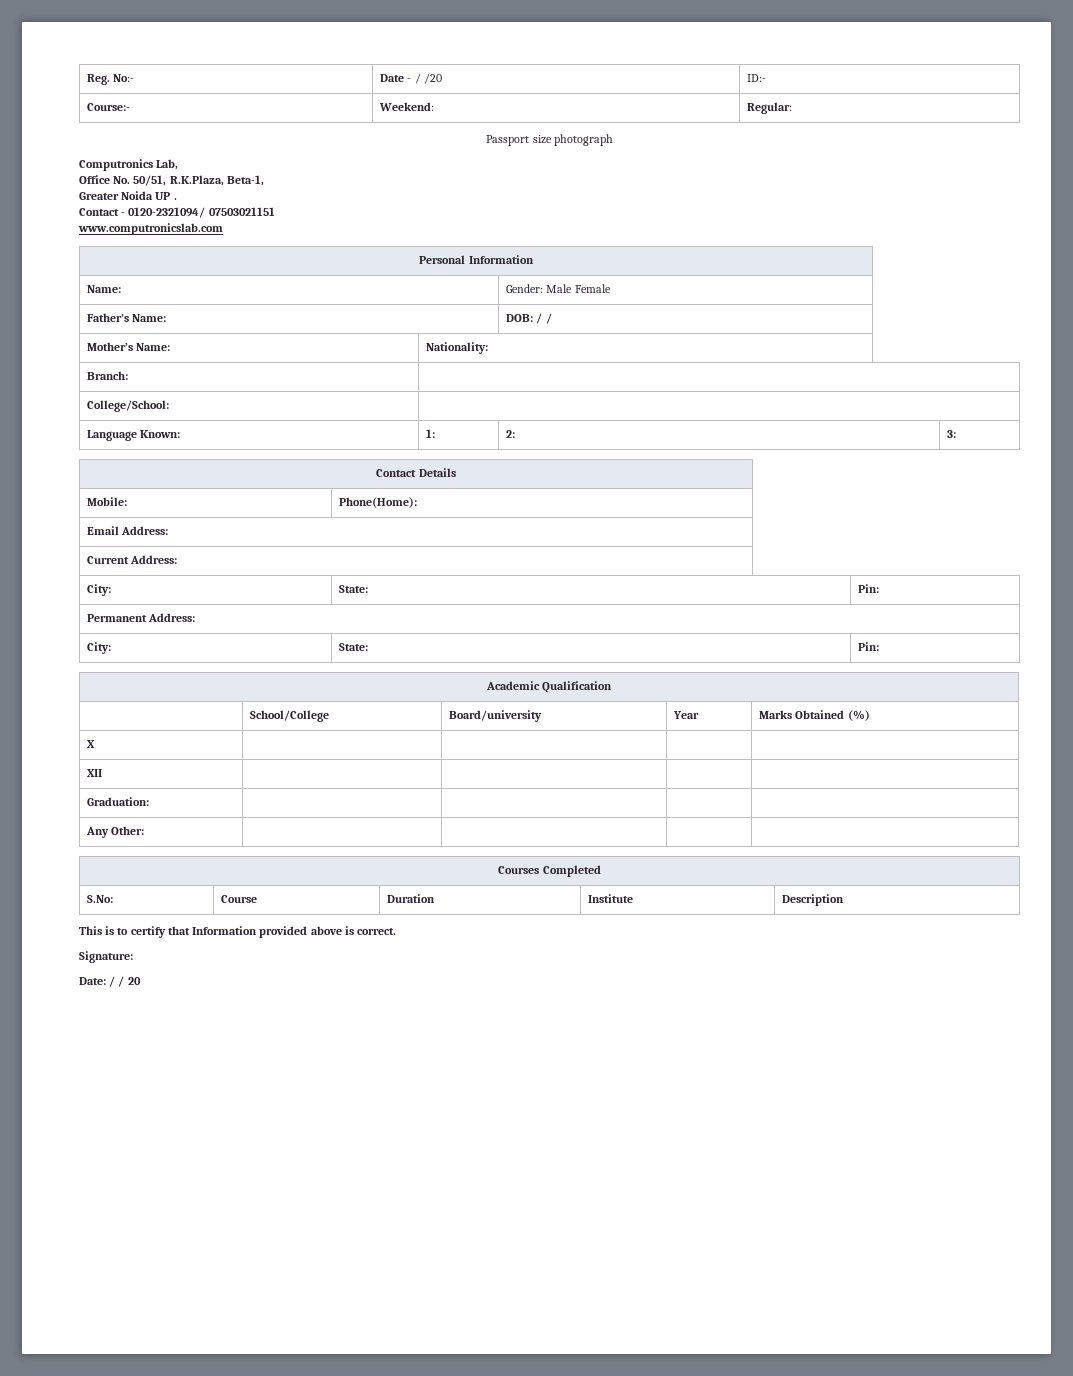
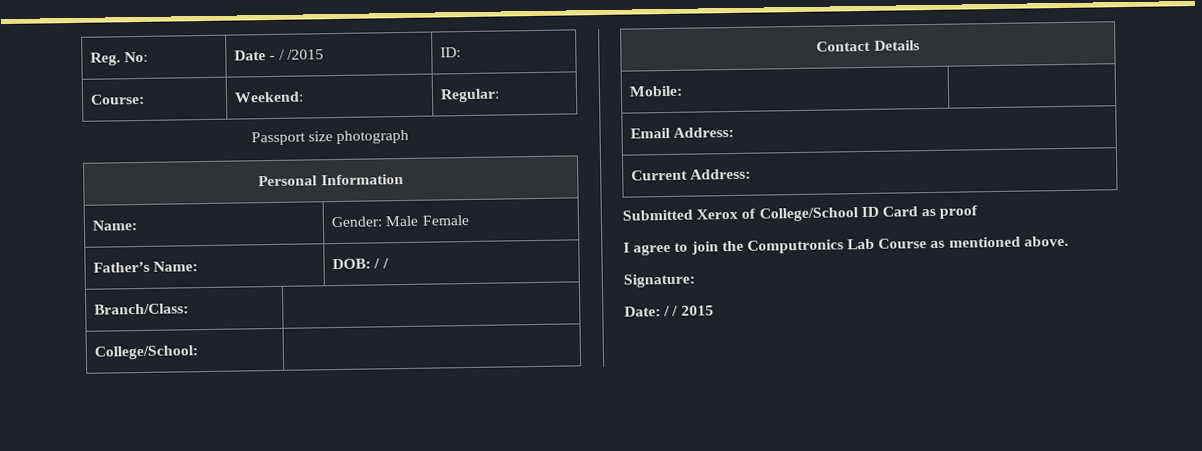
- Reg. No:- | Date - / /20 | ID:-
- Course:- | Weekend: | Regular:
+ Reg. No: | Date - / /2015 | ID:
+ Course: | Weekend: | Regular:
- Computronics Lab,
- Office No. 50/51, R.K.Plaza, Beta-1,
- Greater Noida UP .
- Contact - 0120-2321094/ 07503021151
- www.computronicslab.com
- Mother’s Name: | Nationality:
- Branch: |
+ Branch/Class: |
  College/School: |
- Language Known: | 1: | 2: | 3:
- Mobile: | Phone(Home):
+ Mobile: |
  Current Address:
- City: | State: | Pin:
- Permanent Address:
- City: | State: | Pin:
- Academic Qualification
- | School/College | Board/university | Year | Marks Obtained (%)
- X | | | |
- XII | | | |
- Graduation: | | | |
- Any Other: | | | |
- Courses Completed
- S.No: | Course | Duration | Institute | Description
- This is to certify that Information provided above is correct.
+ Submitted Xerox of College/School ID Card as proof
+ I agree to join the Computronics Lab Course as mentioned above.
- Date: / / 20
+ Date: / / 2015

